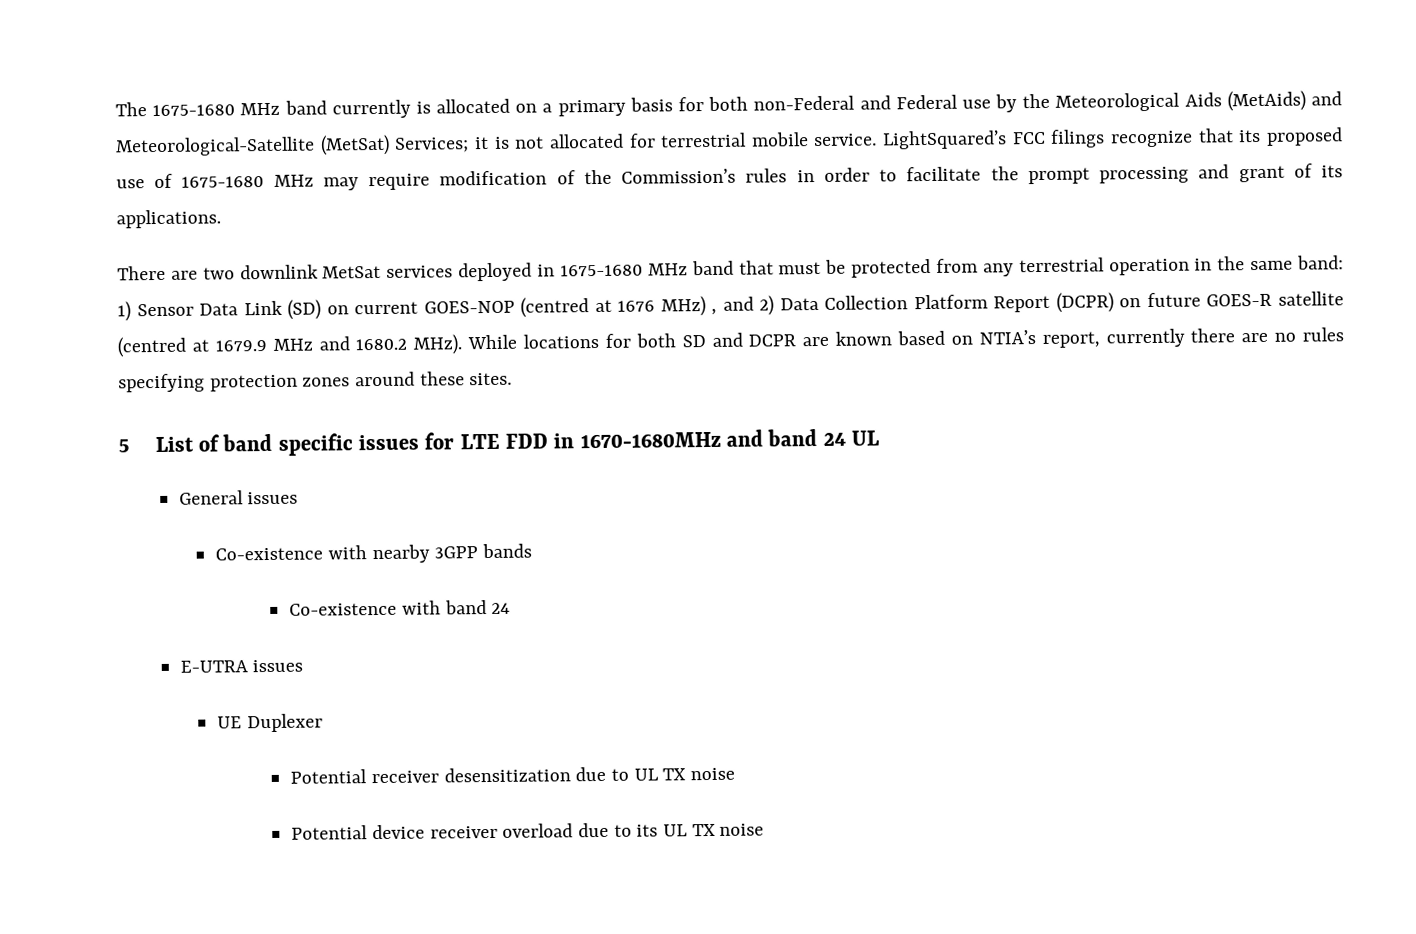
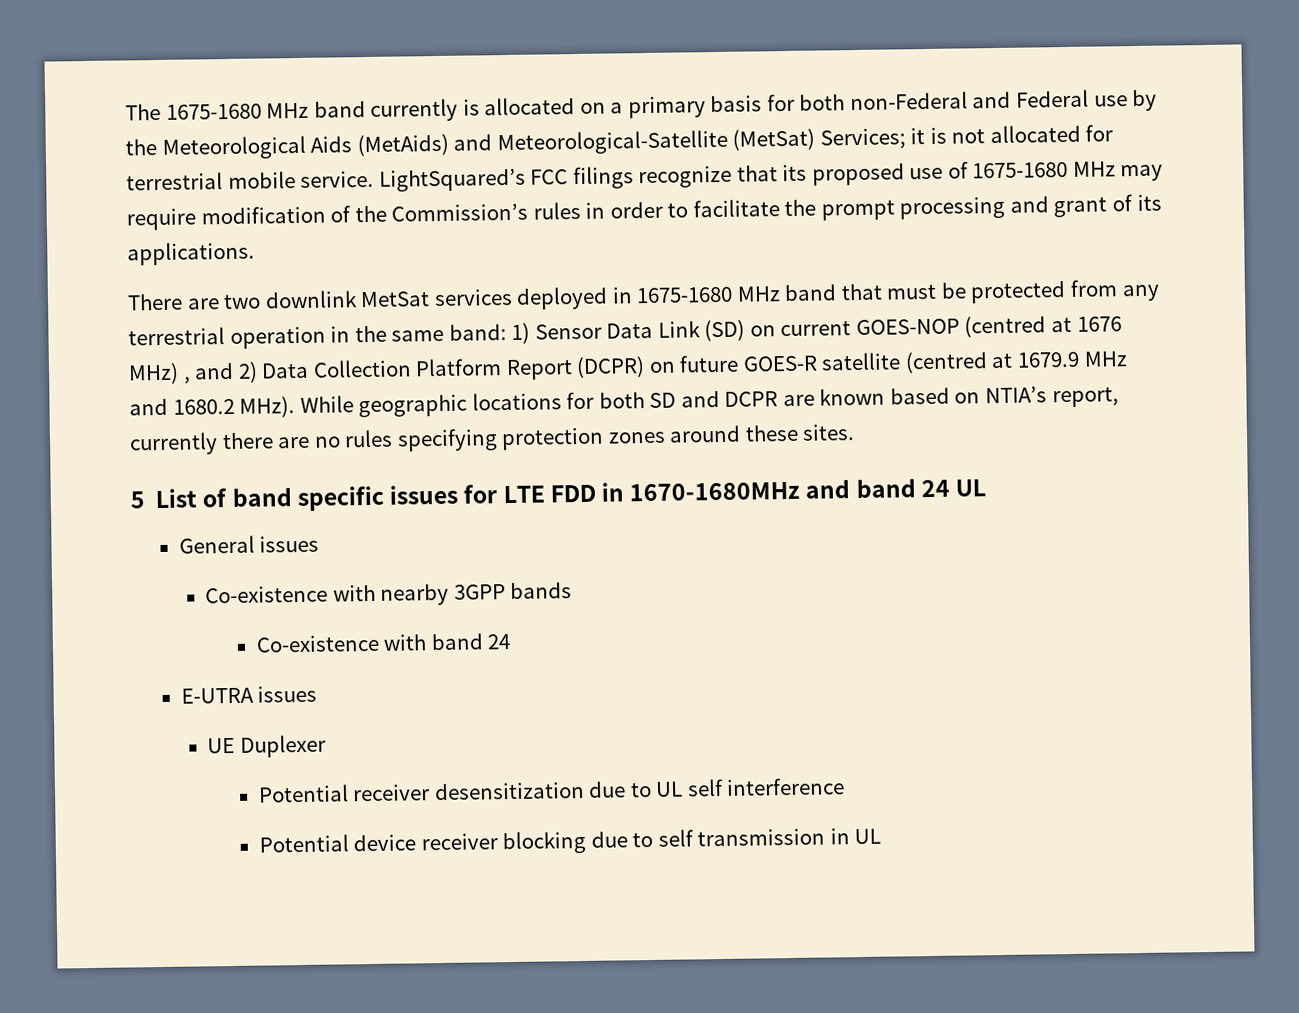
- While locations for both SD and DCPR are known based on NTIA’s report, currently there are no rules specifying protection zones around these sites.
+ While geographic locations for both SD and DCPR are known based on NTIA’s report, currently there are no rules specifying protection zones around these sites.
- Potential receiver desensitization due to UL TX noise
+ Potential receiver desensitization due to UL self interference
- Potential device receiver overload due to its UL TX noise
+ Potential device receiver blocking due to self transmission in UL

